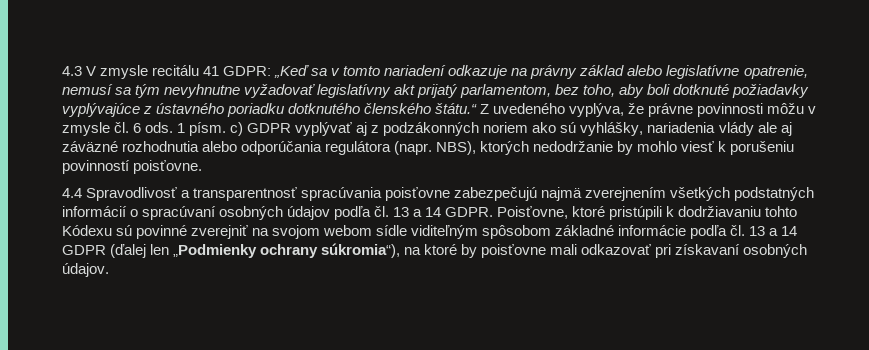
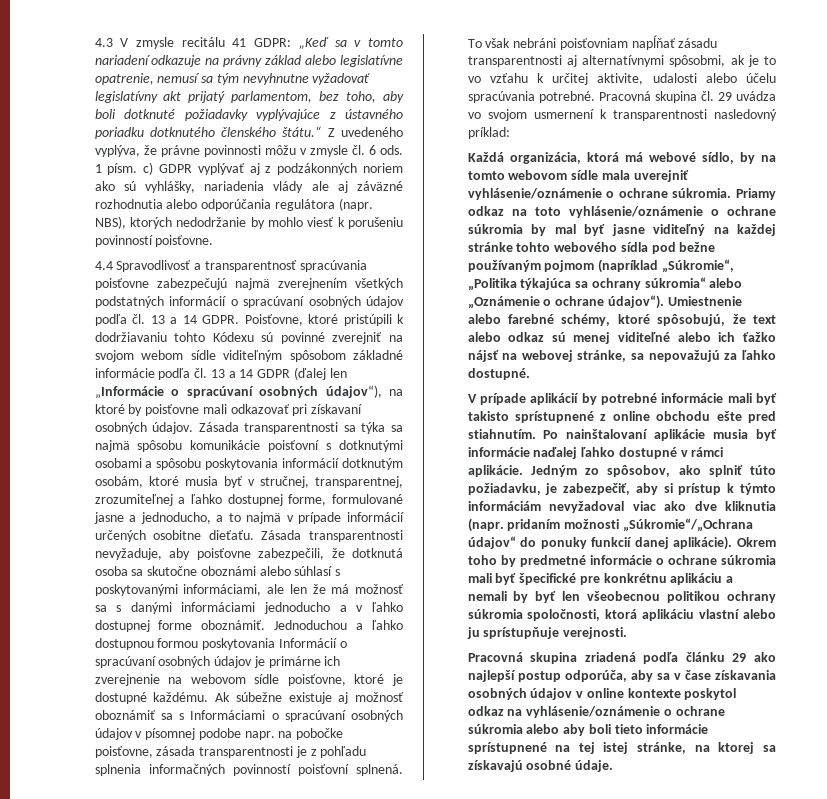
- Poisťovne, ktoré pristúpili k dodržiavaniu tohto Kódexu sú povinné zverejniť na svojom webom sídle viditeľným spôsobom základné informácie podľa čl. 13 a 14 GDPR (ďalej len „Podmienky ochrany súkromia“), na ktoré by poisťovne mali odkazovať pri získavaní osobných údajov.
+ Poisťovne, ktoré pristúpili k dodržiavaniu tohto Kódexu sú povinné zverejniť na svojom webom sídle viditeľným spôsobom základné informácie podľa čl. 13 a 14 GDPR (ďalej len „Informácie o spracúvaní osobných údajov“), na ktoré by poisťovne mali odkazovať pri získavaní osobných údajov.
+ Zásada transparentnosti sa týka sa najmä spôsobu komunikácie poisťovní s dotknutými osobami a spôsobu poskytovania informácií dotknutým osobám, ktoré musia byť v stručnej, transparentnej, zrozumiteľnej a ľahko dostupnej forme, formulované jasne a jednoducho, a to najmä v prípade informácií určených osobitne dieťaťu. Zásada transparentnosti nevyžaduje, aby poisťovne zabezpečili, že dotknutá osoba sa skutočne oboznámi alebo súhlasí s poskytovanými informáciami, ale len že má možnosť sa s danými informáciami jednoducho a v ľahko dostupnej forme oboznámiť. Jednoduchou a ľahko dostupnou formou poskytovania Informácií o spracúvaní osobných údajov je primárne ich zverejnenie na webovom sídle poisťovne, ktoré je dostupné každému. Ak súbežne existuje aj možnosť oboznámiť sa s Informáciami o spracúvaní osobných údajov v písomnej podobe napr. na pobočke poisťovne, zásada transparentnosti je z pohľadu splnenia informačných povinností poisťovní splnená. To však nebráni poisťovniam napĺňať zásadu transparentnosti aj alternatívnymi spôsobmi, ak je to vo vzťahu k určitej aktivite, udalosti alebo účelu spracúvania potrebné. Pracovná skupina čl. 29 uvádza vo svojom usmernení k transparentnosti nasledovný príklad:
+ Každá organizácia, ktorá má webové sídlo, by na tomto webovom sídle mala uverejniť vyhlásenie/oznámenie o ochrane súkromia. Priamy odkaz na toto vyhlásenie/oznámenie o ochrane súkromia by mal byť jasne viditeľný na každej stránke tohto webového sídla pod bežne používaným pojmom (napríklad „Súkromie“, „Politika týkajúca sa ochrany súkromia“ alebo „Oznámenie o ochrane údajov“). Umiestnenie alebo farebné schémy, ktoré spôsobujú, že text alebo odkaz sú menej viditeľné alebo ich ťažko nájsť na webovej stránke, sa nepovažujú za ľahko dostupné.
+ V prípade aplikácií by potrebné informácie mali byť takisto sprístupnené z online obchodu ešte pred stiahnutím. Po nainštalovaní aplikácie musia byť informácie naďalej ľahko dostupné v rámci aplikácie. Jedným zo spôsobov, ako splniť túto požiadavku, je zabezpečiť, aby si prístup k týmto informáciám nevyžadoval viac ako dve kliknutia (napr. pridaním možnosti „Súkromie“/„Ochrana údajov“ do ponuky funkcií danej aplikácie). Okrem toho by predmetné informácie o ochrane súkromia mali byť špecifické pre konkrétnu aplikáciu a nemali by byť len všeobecnou politikou ochrany súkromia spoločnosti, ktorá aplikáciu vlastní alebo ju sprístupňuje verejnosti.
+ Pracovná skupina zriadená podľa článku 29 ako najlepší postup odporúča, aby sa v čase získavania osobných údajov v online kontexte poskytol odkaz na vyhlásenie/oznámenie o ochrane súkromia alebo aby boli tieto informácie sprístupnené na tej istej stránke, na ktorej sa získavajú osobné údaje.

